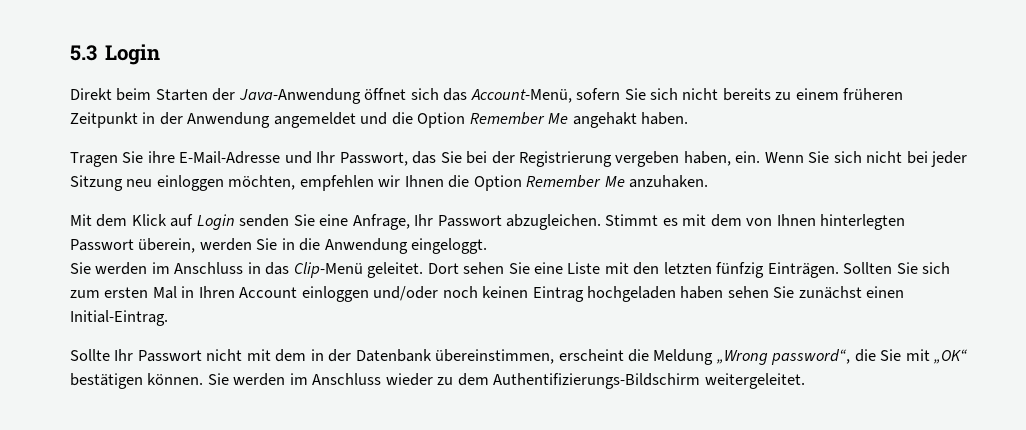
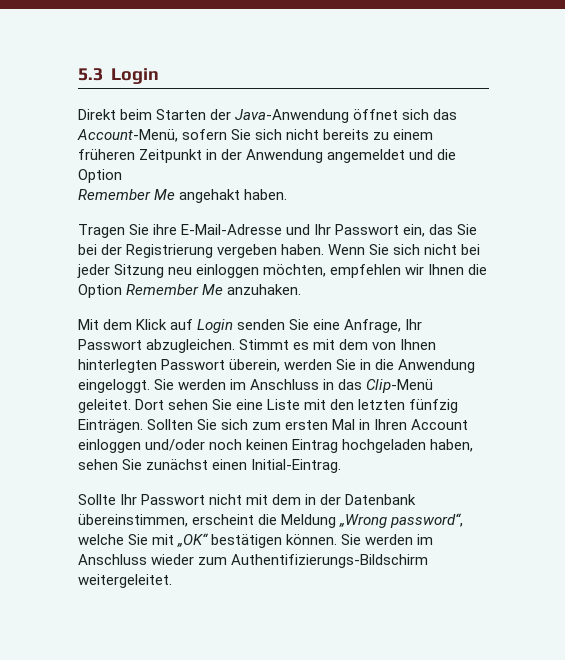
- Direkt beim Starten der Java-Anwendung öffnet sich das Account-Menü, sofern Sie sich nicht bereits zu einem früheren Zeitpunkt in der Anwendung angemeldet und die Option Remember Me angehakt haben.
+ Direkt beim Starten der Java-Anwendung öffnet sich das Account-Menü, sofern Sie sich nicht bereits zu einem früheren Zeitpunkt in der Anwendung angemeldet und die Option
+ Remember Me angehakt haben.
- Tragen Sie ihre E-Mail-Adresse und Ihr Passwort, das Sie bei der Registrierung vergeben haben, ein.
+ Tragen Sie ihre E-Mail-Adresse und Ihr Passwort ein, das Sie bei der Registrierung vergeben haben.
- Stimmt es mit dem von Ihnen hinterlegten Passwort überein, werden Sie in die Anwendung eingeloggt.
- Sie werden im Anschluss in das Clip-Menü geleitet.
+ Stimmt es mit dem von Ihnen hinterlegten Passwort überein, werden Sie in die Anwendung eingeloggt. Sie werden im Anschluss in das Clip-Menü geleitet.
- Sollten Sie sich zum ersten Mal in Ihren Account einloggen und/oder noch keinen Eintrag hochgeladen haben sehen Sie zunächst einen Initial-Eintrag.
+ Sollten Sie sich zum ersten Mal in Ihren Account einloggen und/oder noch keinen Eintrag hochgeladen haben, sehen Sie zunächst einen Initial-Eintrag.
- Sollte Ihr Passwort nicht mit dem in der Datenbank übereinstimmen, erscheint die Meldung „Wrong password“, die Sie mit „OK“ bestätigen können.
+ Sollte Ihr Passwort nicht mit dem in der Datenbank übereinstimmen, erscheint die Meldung „Wrong password“, welche Sie mit „OK“ bestätigen können.
- Sie werden im Anschluss wieder zu dem Authentifizierungs-Bildschirm weitergeleitet.
+ Sie werden im Anschluss wieder zum Authentifizierungs-Bildschirm weitergeleitet.

